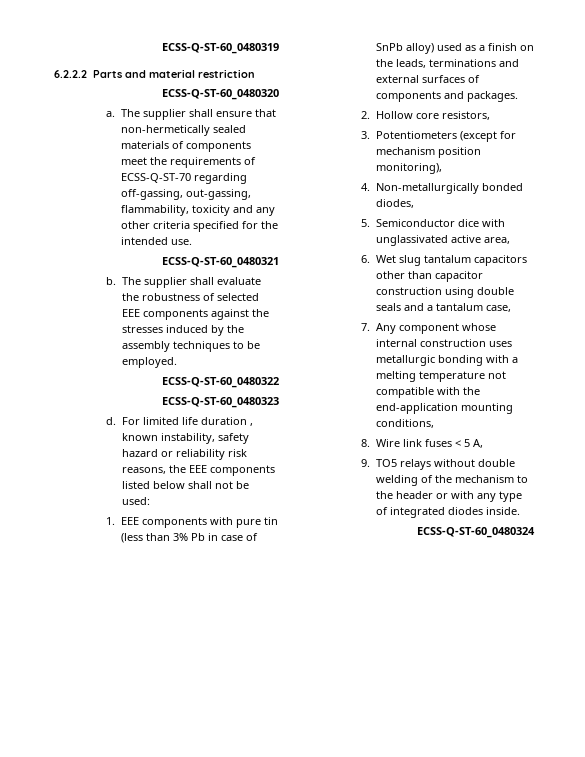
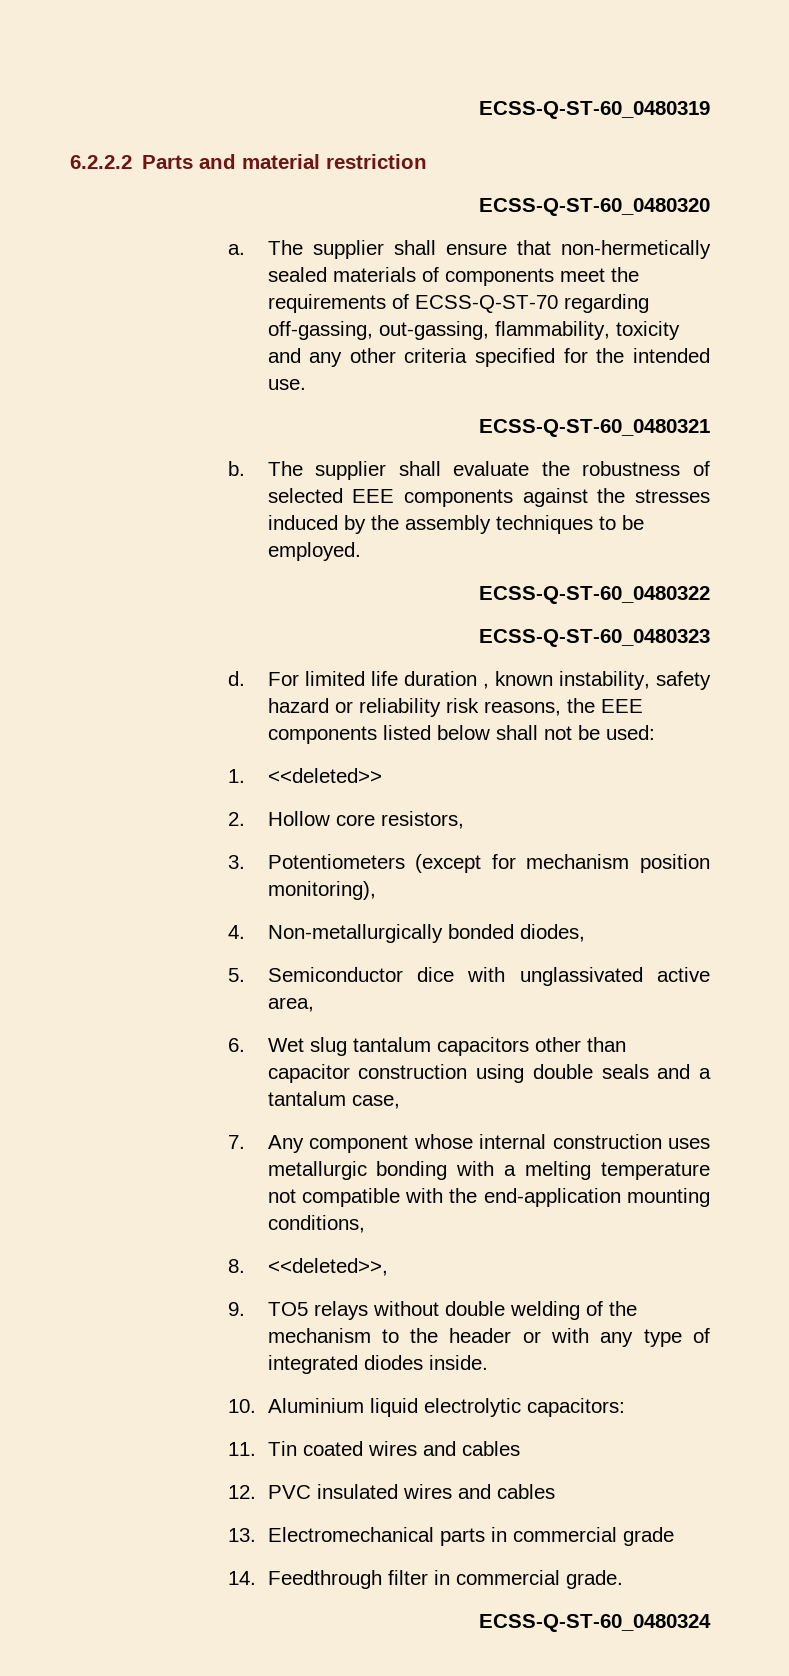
- 1. EEE components with pure tin (less than 3% Pb in case of SnPb alloy) used as a finish on the leads, terminations and external surfaces of components and packages.
+ 1. <<deleted>>
- 8. Wire link fuses < 5 A,
+ 8. <<deleted>>,
+ 10. Aluminium liquid electrolytic capacitors:
+ 11. Tin coated wires and cables
+ 12. PVC insulated wires and cables
+ 13. Electromechanical parts in commercial grade
+ 14. Feedthrough filter in commercial grade.

